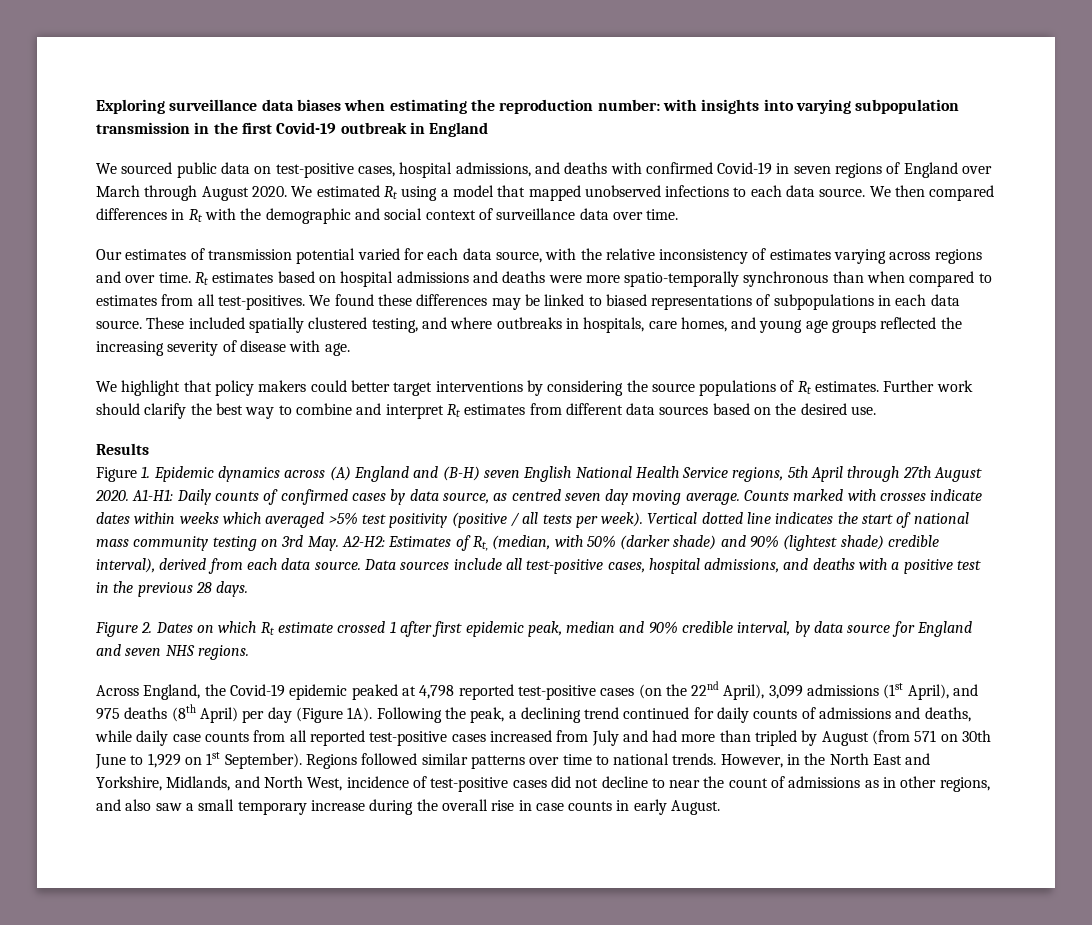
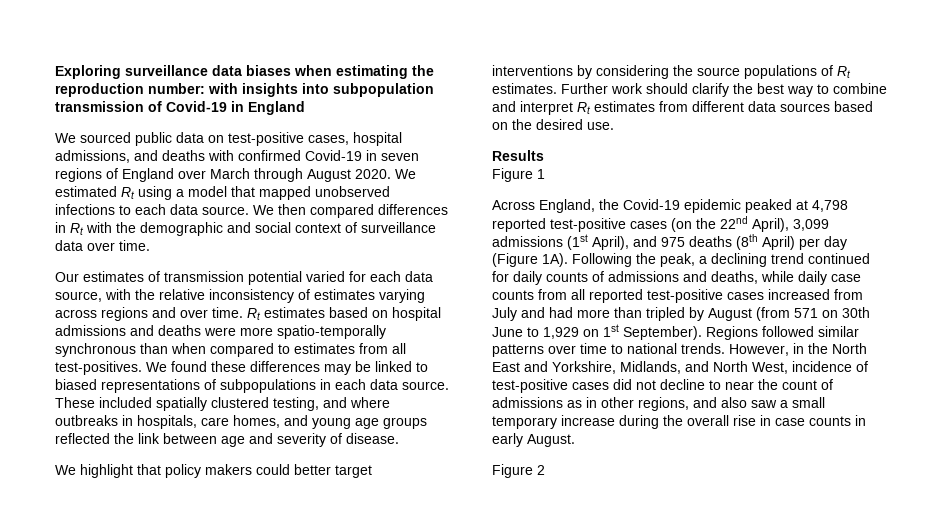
- Exploring surveillance data biases when estimating the reproduction number: with insights into varying subpopulation transmission in the first Covid-19 outbreak in England
+ Exploring surveillance data biases when estimating the reproduction number: with insights into subpopulation transmission of Covid-19 in England
- These included spatially clustered testing, and where outbreaks in hospitals, care homes, and young age groups reflected the increasing severity of disease with age.
+ These included spatially clustered testing, and where outbreaks in hospitals, care homes, and young age groups reflected the link between age and severity of disease.
- Figure 1. Epidemic dynamics across (A) England and (B-H) seven English National Health Service regions, 5th April through 27th August 2020. A1-H1: Daily counts of confirmed cases by data source, as centred seven day moving average. Counts marked with crosses indicate dates within weeks which averaged >5% test positivity (positive / all tests per week). Vertical dotted line indicates the start of national mass community testing on 3rd May. A2-H2: Estimates of Rt, (median, with 50% (darker shade) and 90% (lightest shade) credible interval), derived from each data source. Data sources include all test-positive cases, hospital admissions, and deaths with a positive test in the previous 28 days.
- Figure 2. Dates on which Rt estimate crossed 1 after first epidemic peak, median and 90% credible interval, by data source for England and seven NHS regions.
+ Figure 1
+ Figure 2

